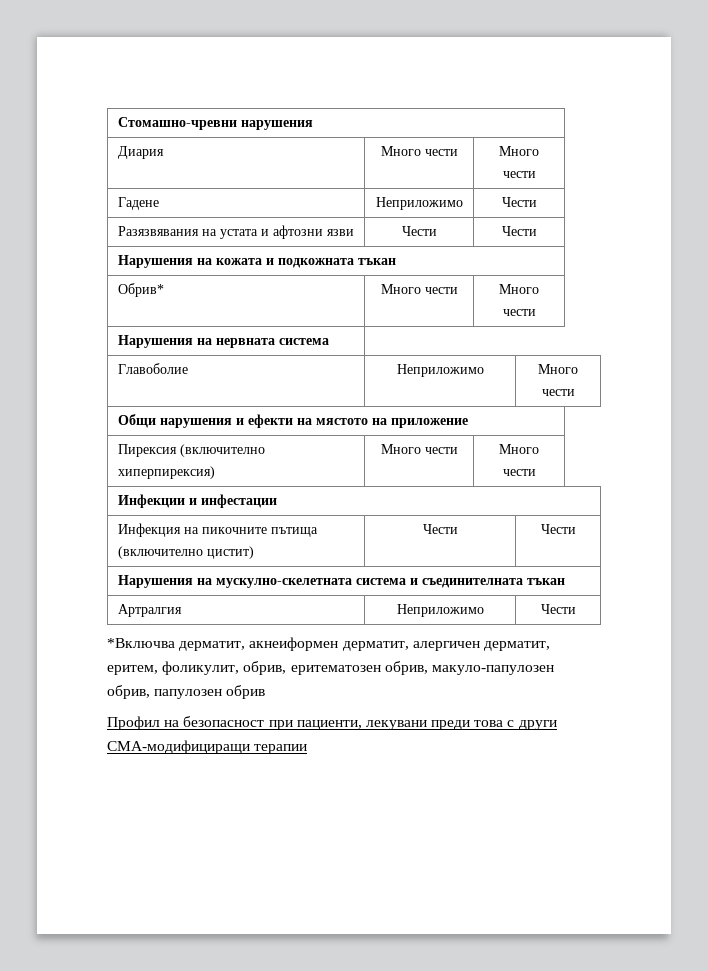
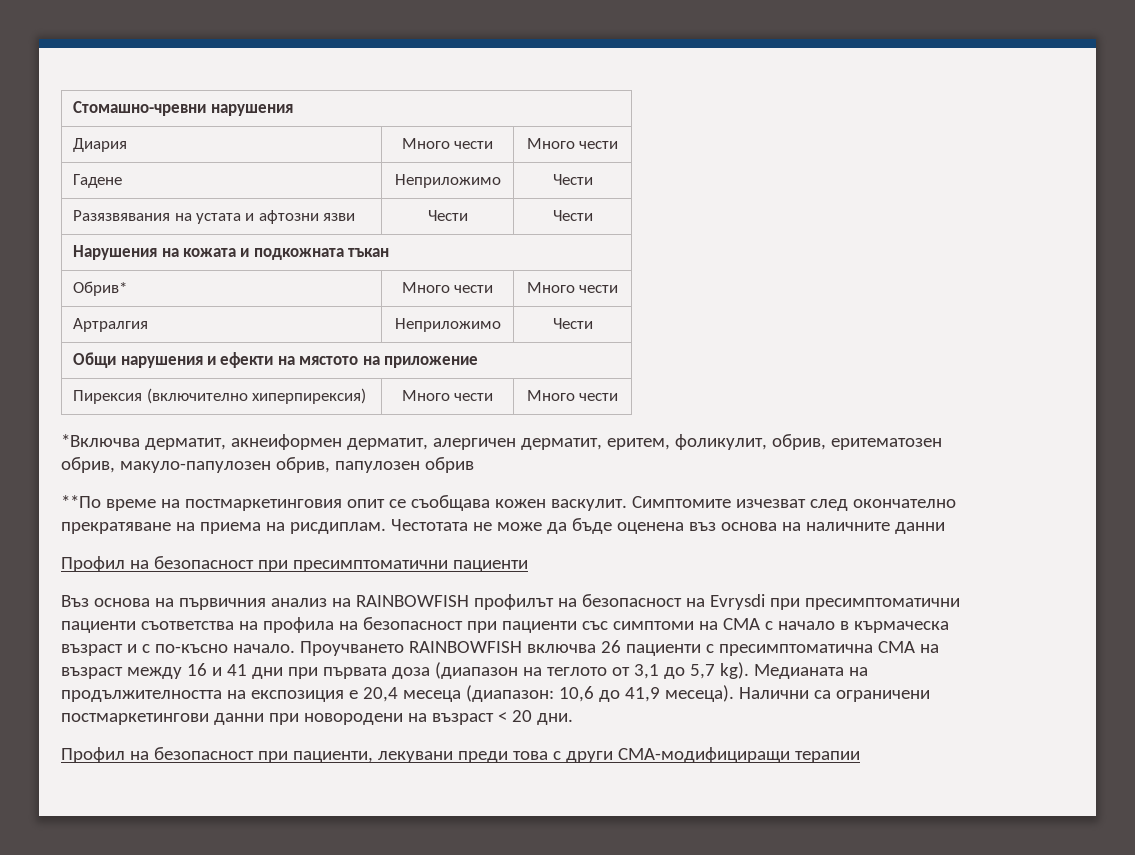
- Нарушения на нервната система
- Главоболие | Неприложимо | Много чести
+ Артралгия | Неприложимо | Чести
- Инфекции и инфестации
- Инфекция на пикочните пътища (включително цистит) | Чести | Чести
- Нарушения на мускулно-скелетната система и съединителната тъкан
- Артралгия | Неприложимо | Чести
+ **По време на постмаркетинговия опит се съобщава кожен васкулит. Симптомите изчезват след окончателно прекратяване на приема на рисдиплам. Честотата не може да бъде оценена въз основа на наличните данни
+ Профил на безопасност при пресимптоматични пациенти
+ Въз основа на първичния анализ на RAINBOWFISH профилът на безопасност на Evrysdi при пресимптоматични пациенти съответства на профила на безопасност при пациенти със симптоми на СМА с начало в кърмаческа възраст и с по-късно начало. Проучването RAINBOWFISH включва 26 пациенти с пресимптоматична СМА на възраст между 16 и 41 дни при първата доза (диапазон на теглото от 3,1 до 5,7 kg). Медианата на продължителността на експозиция е 20,4 месеца (диапазон: 10,6 до 41,9 месеца). Налични са ограничени постмаркетингови данни при новородени на възраст < 20 дни.

